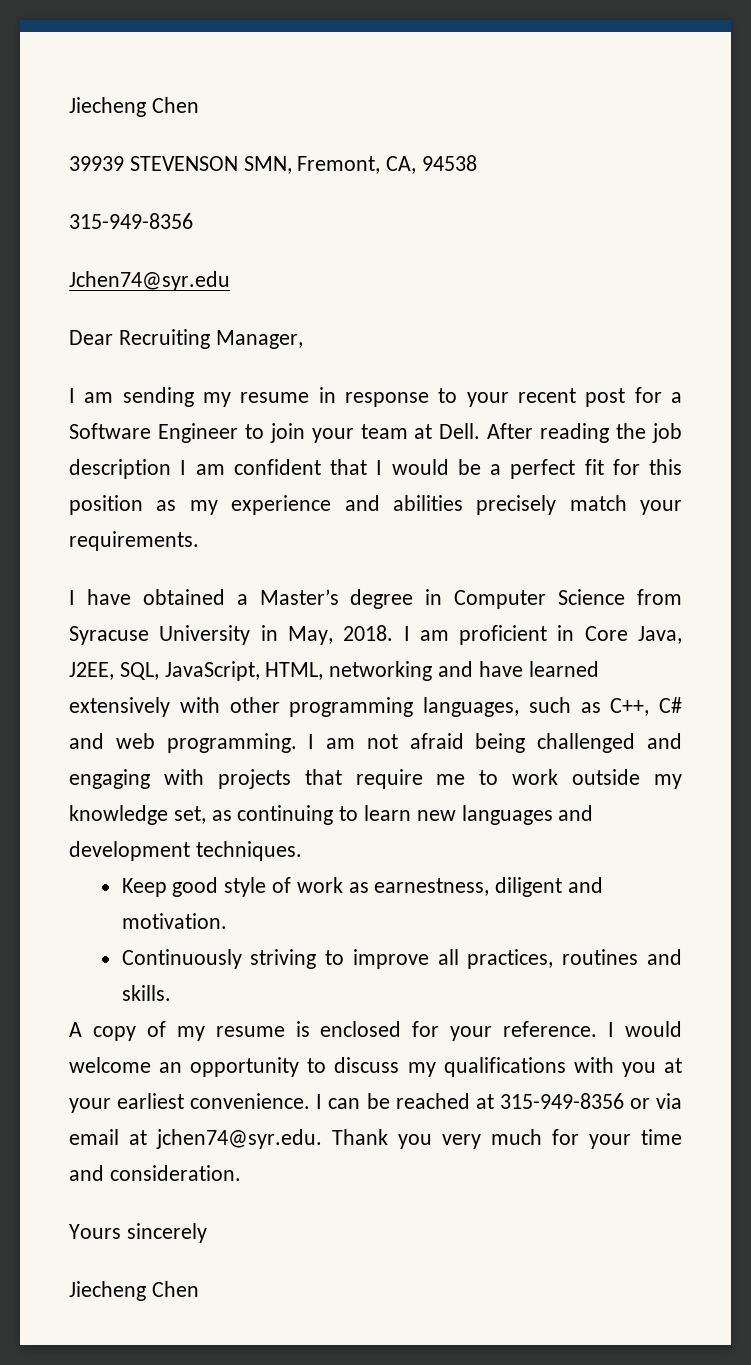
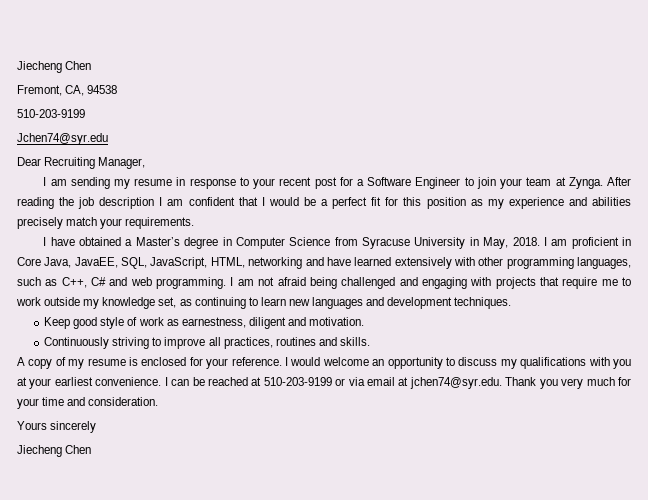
- 39939 STEVENSON SMN, Fremont, CA, 94538
- 315-949-8356
+ Fremont, CA, 94538
+ 510-203-9199
- I am sending my resume in response to your recent post for a Software Engineer to join your team at Dell.
+ I am sending my resume in response to your recent post for a Software Engineer to join your team at Zynga.
- I am proficient in Core Java, J2EE, SQL, JavaScript, HTML, networking and have learned extensively with other programming languages, such as C++, C# and web programming.
+ I am proficient in Core Java, JavaEE, SQL, JavaScript, HTML, networking and have learned extensively with other programming languages, such as C++, C# and web programming.
- I can be reached at 315-949-8356 or via email at jchen74@syr.edu. Thank you very much for your time and consideration.
+ I can be reached at 510-203-9199 or via email at jchen74@syr.edu. Thank you very much for your time and consideration.

